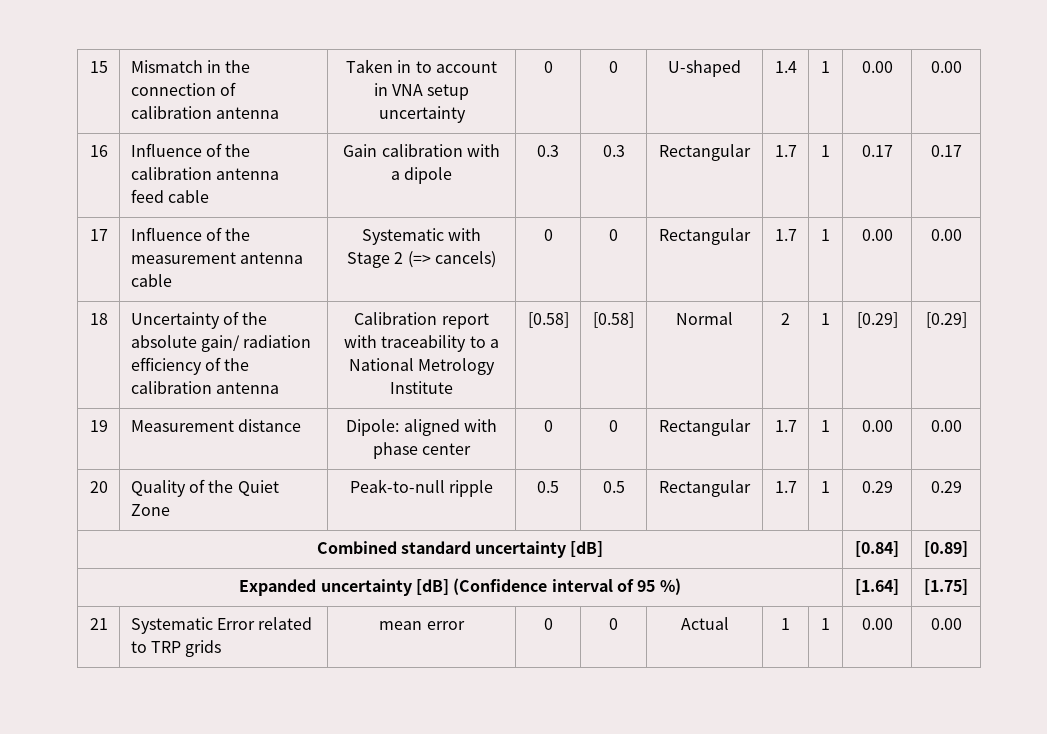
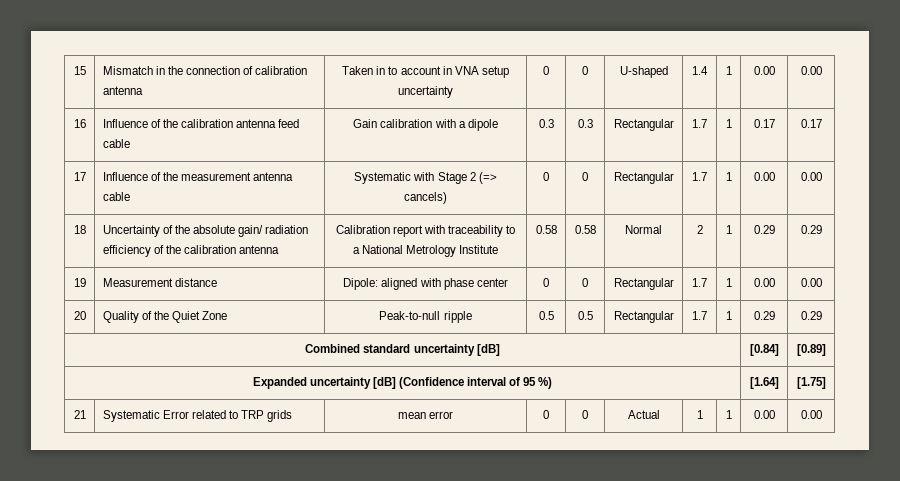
- 18 | Uncertainty of the absolute gain/ radiation efficiency of the calibration antenna | Calibration report with traceability to a National Metrology Institute | [0.58] | [0.58] | Normal | 2 | 1 | [0.29] | [0.29]
+ 18 | Uncertainty of the absolute gain/ radiation efficiency of the calibration antenna | Calibration report with traceability to a National Metrology Institute | 0.58 | 0.58 | Normal | 2 | 1 | 0.29 | 0.29

